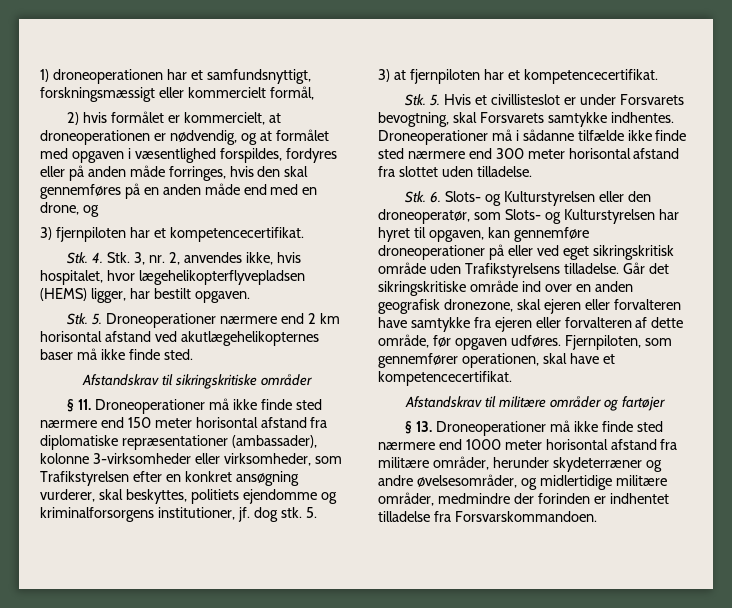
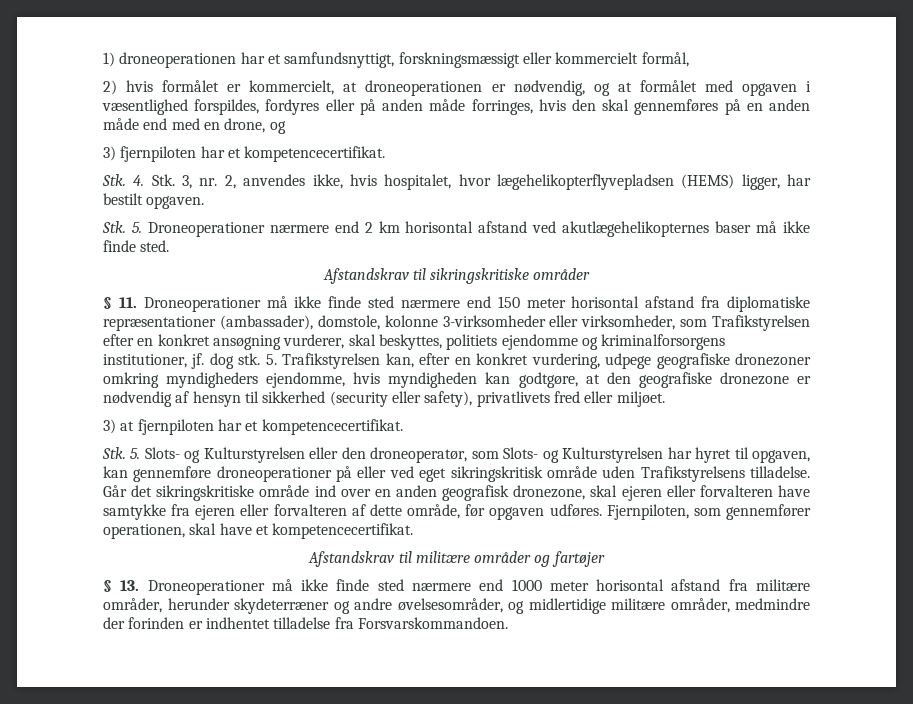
- § 11. Droneoperationer må ikke finde sted nærmere end 150 meter horisontal afstand fra diplomatiske repræsentationer (ambassader), kolonne 3-virksomheder eller virksomheder, som Trafikstyrelsen efter en konkret ansøgning vurderer, skal beskyttes, politiets ejendomme og kriminalforsorgens institutioner, jf. dog stk. 5.
+ § 11. Droneoperationer må ikke finde sted nærmere end 150 meter horisontal afstand fra diplomatiske repræsentationer (ambassader), domstole, kolonne 3-virksomheder eller virksomheder, som Trafikstyrelsen efter en konkret ansøgning vurderer, skal beskyttes, politiets ejendomme og kriminalforsorgens institutioner, jf. dog stk. 5. Trafikstyrelsen kan, efter en konkret vurdering, udpege geografiske dronezoner omkring myndigheders ejendomme, hvis myndigheden kan godtgøre, at den geografiske dronezone er nødvendig af hensyn til sikkerhed (security eller safety), privatlivets fred eller miljøet.
- Stk. 5. Hvis et civillisteslot er under Forsvarets bevogtning, skal Forsvarets samtykke indhentes. Droneoperationer må i sådanne tilfælde ikke finde sted nærmere end 300 meter horisontal afstand fra slottet uden tilladelse.
- Stk. 6. Slots- og Kulturstyrelsen eller den droneoperatør, som Slots- og Kulturstyrelsen har hyret til opgaven, kan gennemføre droneoperationer på eller ved eget sikringskritisk område uden Trafikstyrelsens tilladelse.
+ Stk. 5. Slots- og Kulturstyrelsen eller den droneoperatør, som Slots- og Kulturstyrelsen har hyret til opgaven, kan gennemføre droneoperationer på eller ved eget sikringskritisk område uden Trafikstyrelsens tilladelse.

